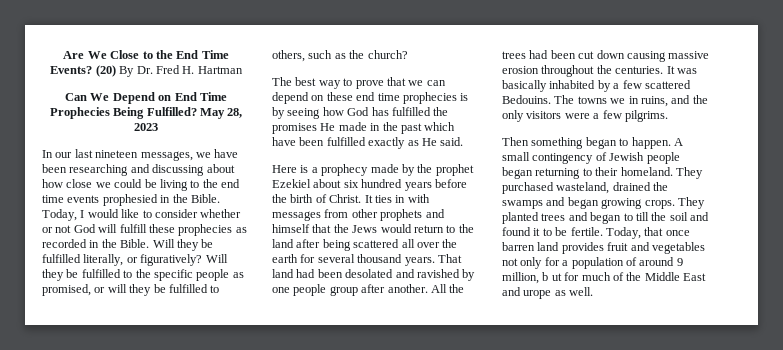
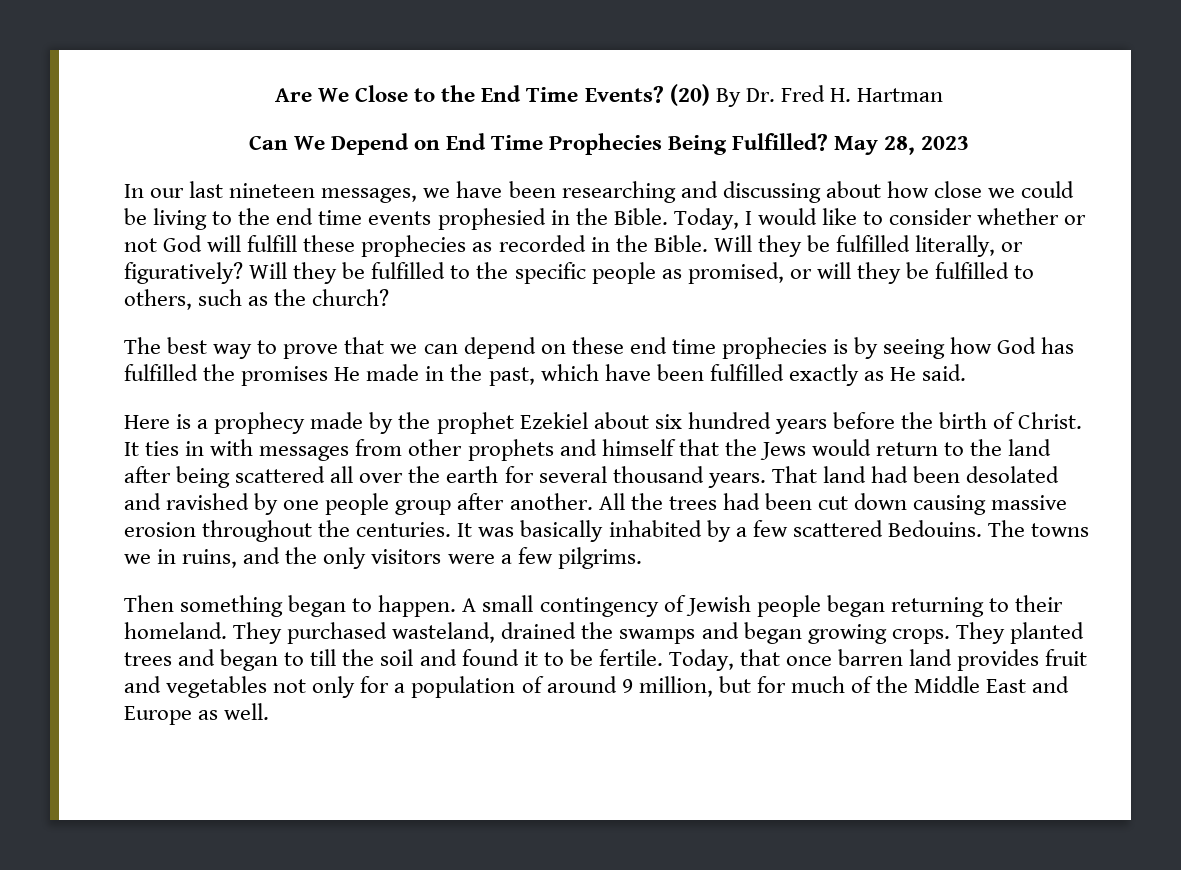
- The best way to prove that we can depend on these end time prophecies is by seeing how God has fulfilled the promises He made in the past which have been fulfilled exactly as He said.
+ The best way to prove that we can depend on these end time prophecies is by seeing how God has fulfilled the promises He made in the past, which have been fulfilled exactly as He said.
- Today, that once barren land provides fruit and vegetables not only for a population of around 9 million, b ut for much of the Middle East and urope as well.
+ Today, that once barren land provides fruit and vegetables not only for a population of around 9 million, but for much of the Middle East and Europe as well.

